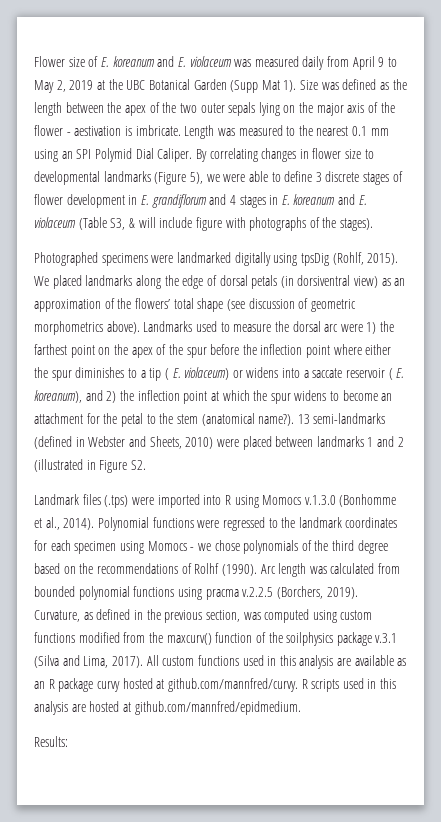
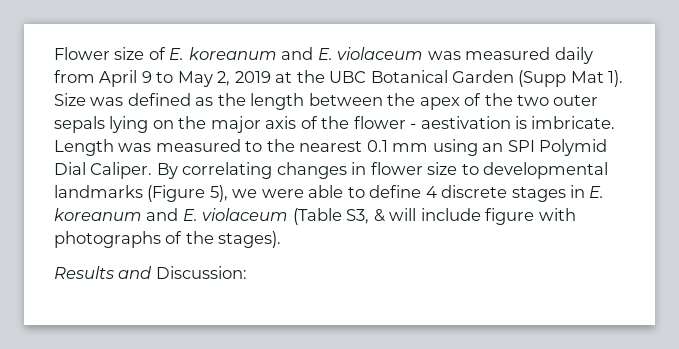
- By correlating changes in flower size to developmental landmarks (Figure 5), we were able to define 3 discrete stages of flower development in E. grandiflorum and 4 stages in E. koreanum and E. violaceum (Table S3, & will include figure with photographs of the stages).
+ By correlating changes in flower size to developmental landmarks (Figure 5), we were able to define 4 discrete stages in E. koreanum and E. violaceum (Table S3, & will include figure with photographs of the stages).
- Photographed specimens were landmarked digitally using tpsDig (Rohlf, 2015). We placed landmarks along the edge of dorsal petals (in dorsiventral view) as an approximation of the flowers’ total shape (see discussion of geometric morphometrics above). Landmarks used to measure the dorsal arc were 1) the farthest point on the apex of the spur before the inflection point where either the spur diminishes to a tip ( E. violaceum) or widens into a saccate reservoir ( E. koreanum), and 2) the inflection point at which the spur widens to become an attachment for the petal to the stem (anatomical name?). 13 semi-landmarks (defined in Webster and Sheets, 2010) were placed between landmarks 1 and 2 (illustrated in Figure S2.
- Landmark files (.tps) were imported into R using Momocs v.1.3.0 (Bonhomme et al., 2014). Polynomial functions were regressed to the landmark coordinates for each specimen using Momocs - we chose polynomials of the third degree based on the recommendations of Rolhf (1990). Arc length was calculated from bounded polynomial functions using pracma v.2.2.5 (Borchers, 2019). Curvature, as defined in the previous section, was computed using custom functions modified from the maxcurv() function of the soilphysics package v.3.1 (Silva and Lima, 2017). All custom functions used in this analysis are available as an R package curvy hosted at github.com/mannfred/curvy. R scripts used in this analysis are hosted at github.com/mannfred/epidmedium.
- Results:
+ Results and Discussion:

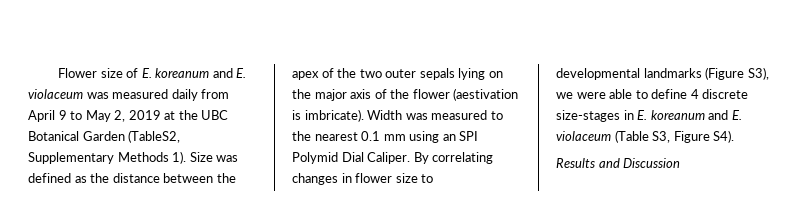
- Flower size of E. koreanum and E. violaceum was measured daily from April 9 to May 2, 2019 at the UBC Botanical Garden (Supp Mat 1).
+ Flower size of E. koreanum and E. violaceum was measured daily from April 9 to May 2, 2019 at the UBC Botanical Garden (TableS2, Supplementary Methods 1).
- Size was defined as the length between the apex of the two outer sepals lying on the major axis of the flower - aestivation is imbricate. Length was measured to the nearest 0.1 mm using an SPI Polymid Dial Caliper.
+ Size was defined as the distance between the apex of the two outer sepals lying on the major axis of the flower (aestivation is imbricate). Width was measured to the nearest 0.1 mm using an SPI Polymid Dial Caliper.
- By correlating changes in flower size to developmental landmarks (Figure 5), we were able to define 4 discrete stages in E. koreanum and E. violaceum (Table S3, & will include figure with photographs of the stages).
+ By correlating changes in flower size to developmental landmarks (Figure S3), we were able to define 4 discrete size-stages in E. koreanum and E. violaceum (Table S3, Figure S4).
- Results and Discussion:
+ Results and Discussion

